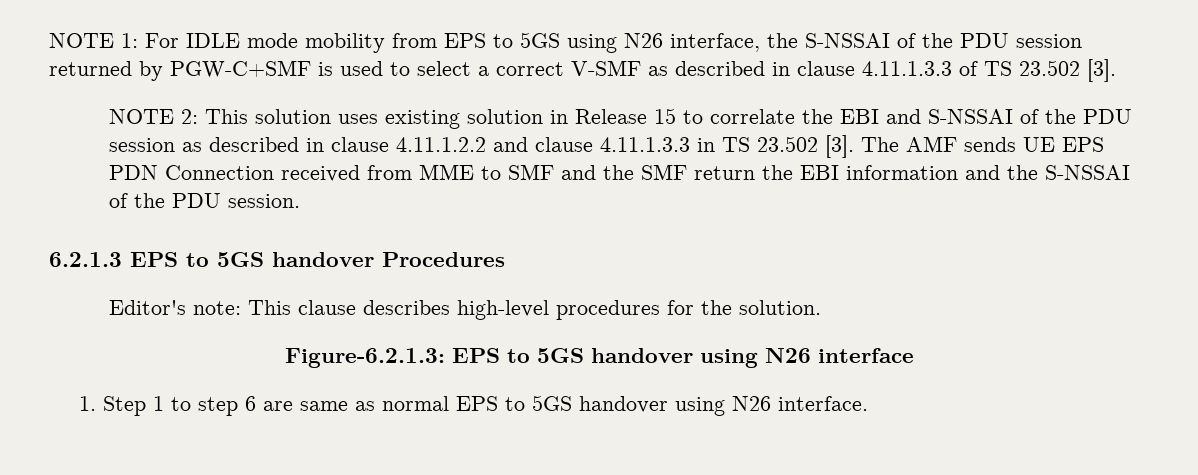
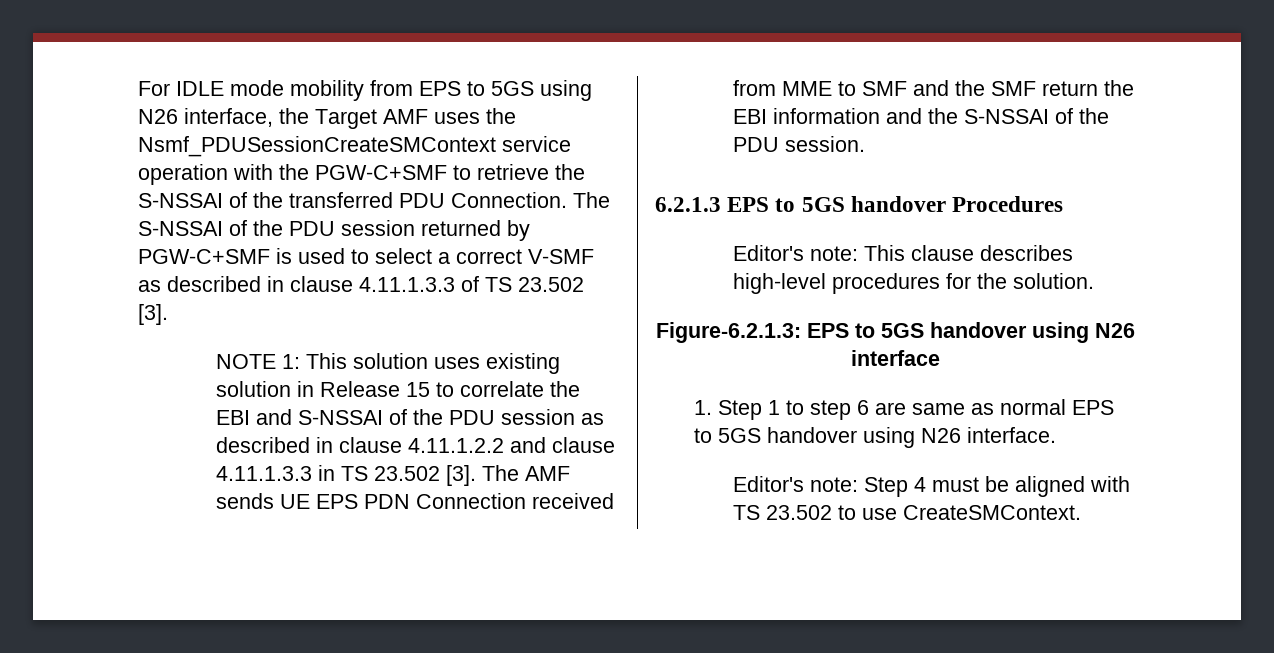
- NOTE 1: For IDLE mode mobility from EPS to 5GS using N26 interface, the S-NSSAI of the PDU session returned by PGW-C+SMF is used to select a correct V-SMF as described in clause 4.11.1.3.3 of TS 23.502 [3].
+ For IDLE mode mobility from EPS to 5GS using N26 interface, the Target AMF uses the Nsmf_PDUSessionCreateSMContext service operation with the PGW-C+SMF to retrieve the S-NSSAI of the transferred PDU Connection. The S-NSSAI of the PDU session returned by PGW-C+SMF is used to select a correct V-SMF as described in clause 4.11.1.3.3 of TS 23.502 [3].
- NOTE 2: This solution uses existing solution in Release 15 to correlate the EBI and S-NSSAI of the PDU session as described in clause 4.11.1.2.2 and clause 4.11.1.3.3 in TS 23.502 [3].
+ NOTE 1: This solution uses existing solution in Release 15 to correlate the EBI and S-NSSAI of the PDU session as described in clause 4.11.1.2.2 and clause 4.11.1.3.3 in TS 23.502 [3].
+ Editor's note: Step 4 must be aligned with TS 23.502 to use CreateSMContext.

